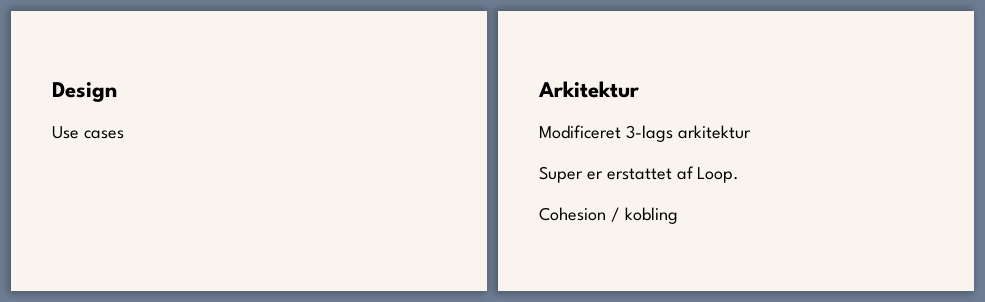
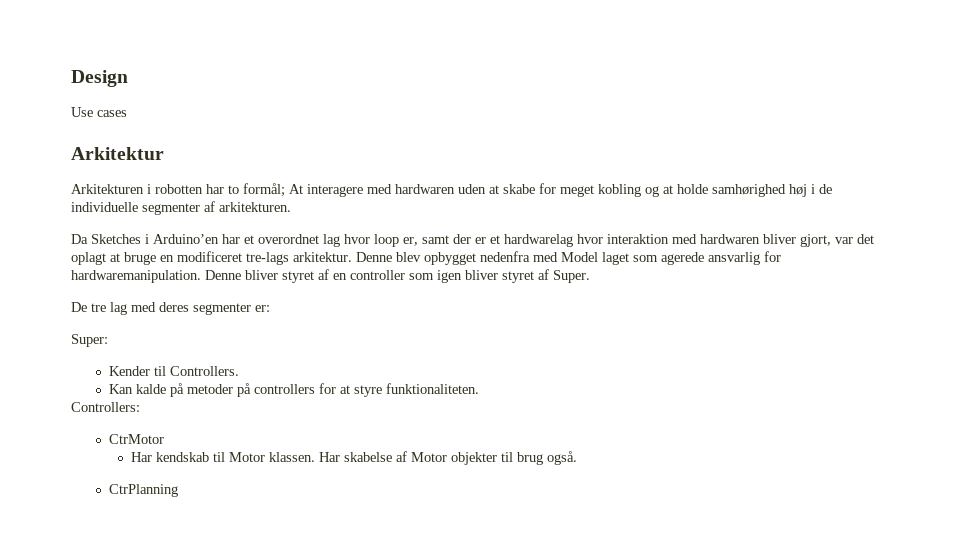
- Modificeret 3-lags arkitektur
- Super er erstattet af Loop.
- Cohesion / kobling
+ Arkitekturen i robotten har to formål; At interagere med hardwaren uden at skabe for meget kobling og at holde samhørighed høj i de individuelle segmenter af arkitekturen.
+ Da Sketches i Arduino’en har et overordnet lag hvor loop er, samt der er et hardwarelag hvor interaktion med hardwaren bliver gjort, var det oplagt at bruge en modificeret tre-lags arkitektur. Denne blev opbygget nedenfra med Model laget som agerede ansvarlig for hardwaremanipulation. Denne bliver styret af en controller som igen bliver styret af Super.
+ De tre lag med deres segmenter er:
+ Super:
+ Kender til Controllers.
+ Kan kalde på metoder på controllers for at styre funktionaliteten.
+ Controllers:
+ CtrMotor
+ Har kendskab til Motor klassen. Har skabelse af Motor objekter til brug også.
+ CtrPlanning

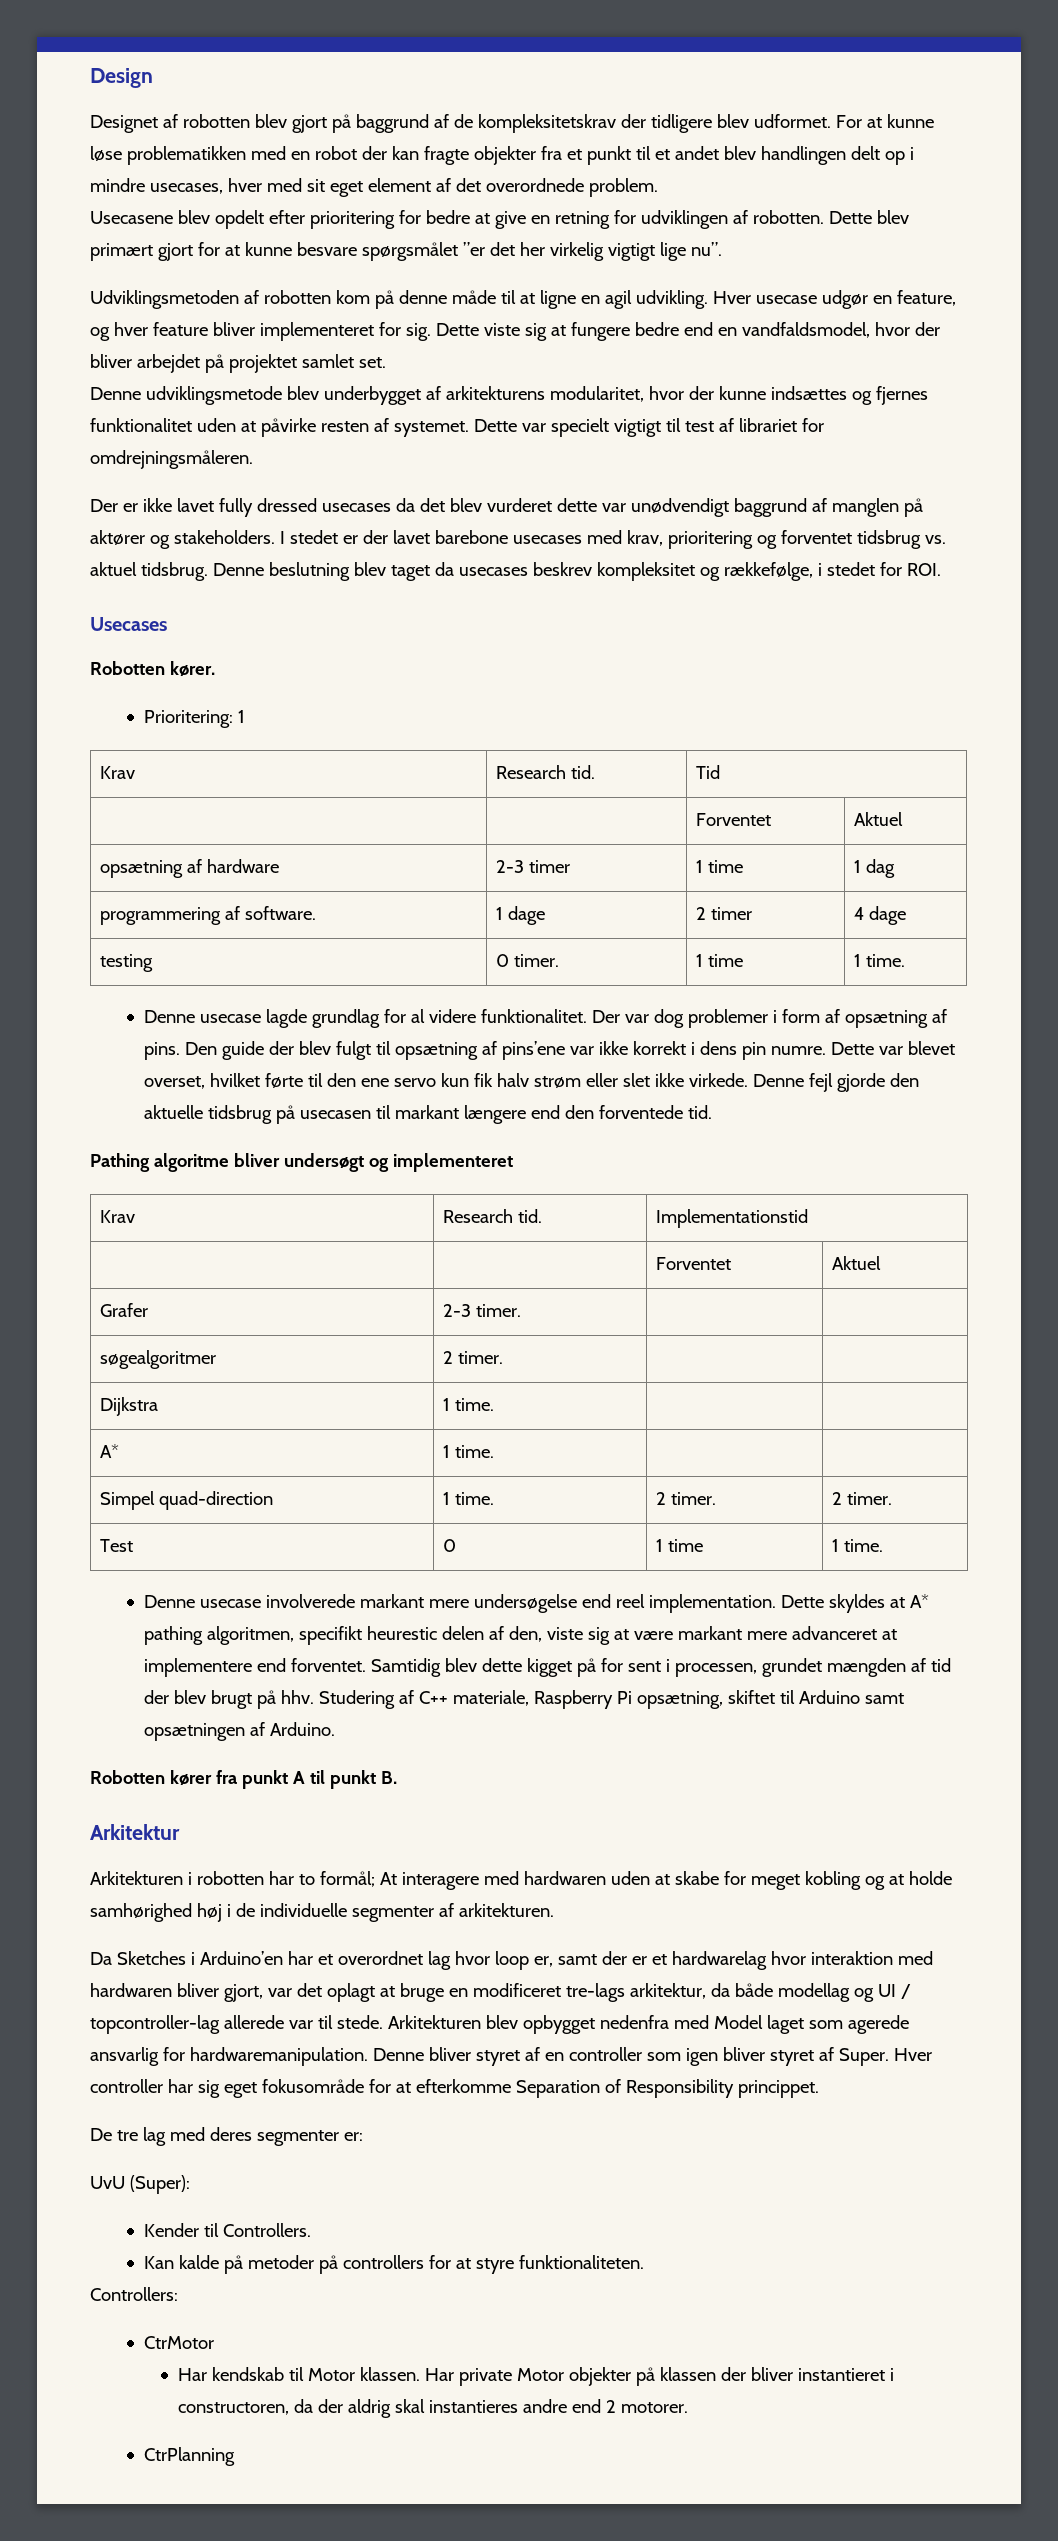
- Use cases
+ Designet af robotten blev gjort på baggrund af de kompleksitetskrav der tidligere blev udformet. For at kunne løse problematikken med en robot der kan fragte objekter fra et punkt til et andet blev handlingen delt op i mindre usecases, hver med sit eget element af det overordnede problem.
+ Usecasene blev opdelt efter prioritering for bedre at give en retning for udviklingen af robotten. Dette blev primært gjort for at kunne besvare spørgsmålet ”er det her virkelig vigtigt lige nu”.
+ Udviklingsmetoden af robotten kom på denne måde til at ligne en agil udvikling. Hver usecase udgør en feature, og hver feature bliver implementeret for sig. Dette viste sig at fungere bedre end en vandfaldsmodel, hvor der bliver arbejdet på projektet samlet set.
+ Denne udviklingsmetode blev underbygget af arkitekturens modularitet, hvor der kunne indsættes og fjernes funktionalitet uden at påvirke resten af systemet. Dette var specielt vigtigt til test af librariet for omdrejningsmåleren.
+ Der er ikke lavet fully dressed usecases da det blev vurderet dette var unødvendigt baggrund af manglen på aktører og stakeholders. I stedet er der lavet barebone usecases med krav, prioritering og forventet tidsbrug vs. aktuel tidsbrug. Denne beslutning blev taget da usecases beskrev kompleksitet og rækkefølge, i stedet for ROI.
+ Usecases
+ Robotten kører.
+ Prioritering: 1
+ Krav | Research tid. | Tid
+ | | Forventet | Aktuel
+ opsætning af hardware | 2-3 timer | 1 time | 1 dag
+ programmering af software. | 1 dage | 2 timer | 4 dage
+ testing | 0 timer. | 1 time | 1 time.
+ Denne usecase lagde grundlag for al videre funktionalitet. Der var dog problemer i form af opsætning af pins. Den guide der blev fulgt til opsætning af pins’ene var ikke korrekt i dens pin numre. Dette var blevet overset, hvilket førte til den ene servo kun fik halv strøm eller slet ikke virkede. Denne fejl gjorde den aktuelle tidsbrug på usecasen til markant længere end den forventede tid.
+ Pathing algoritme bliver undersøgt og implementeret
+ Krav | Research tid. | Implementationstid
+ | | Forventet | Aktuel
+ Grafer | 2-3 timer. | |
+ søgealgoritmer | 2 timer. | |
+ Dijkstra | 1 time. | |
+ A* | 1 time. | |
+ Simpel quad-direction | 1 time. | 2 timer. | 2 timer.
+ Test | 0 | 1 time | 1 time.
+ Denne usecase involverede markant mere undersøgelse end reel implementation. Dette skyldes at A* pathing algoritmen, specifikt heurestic delen af den, viste sig at være markant mere advanceret at implementere end forventet. Samtidig blev dette kigget på for sent i processen, grundet mængden af tid der blev brugt på hhv. Studering af C++ materiale, Raspberry Pi opsætning, skiftet til Arduino samt opsætningen af Arduino.
+ Robotten kører fra punkt A til punkt B.
- Da Sketches i Arduino’en har et overordnet lag hvor loop er, samt der er et hardwarelag hvor interaktion med hardwaren bliver gjort, var det oplagt at bruge en modificeret tre-lags arkitektur. Denne blev opbygget nedenfra med Model laget som agerede ansvarlig for hardwaremanipulation.
+ Da Sketches i Arduino’en har et overordnet lag hvor loop er, samt der er et hardwarelag hvor interaktion med hardwaren bliver gjort, var det oplagt at bruge en modificeret tre-lags arkitektur, da både modellag og UI / topcontroller-lag allerede var til stede. Arkitekturen blev opbygget nedenfra med Model laget som agerede ansvarlig for hardwaremanipulation.
+ Hver controller har sig eget fokusområde for at efterkomme Separation of Responsibility princippet.
- Super:
+ UvU (Super):
- Har skabelse af Motor objekter til brug også.
+ Har private Motor objekter på klassen der bliver instantieret i constructoren, da der aldrig skal instantieres andre end 2 motorer.

